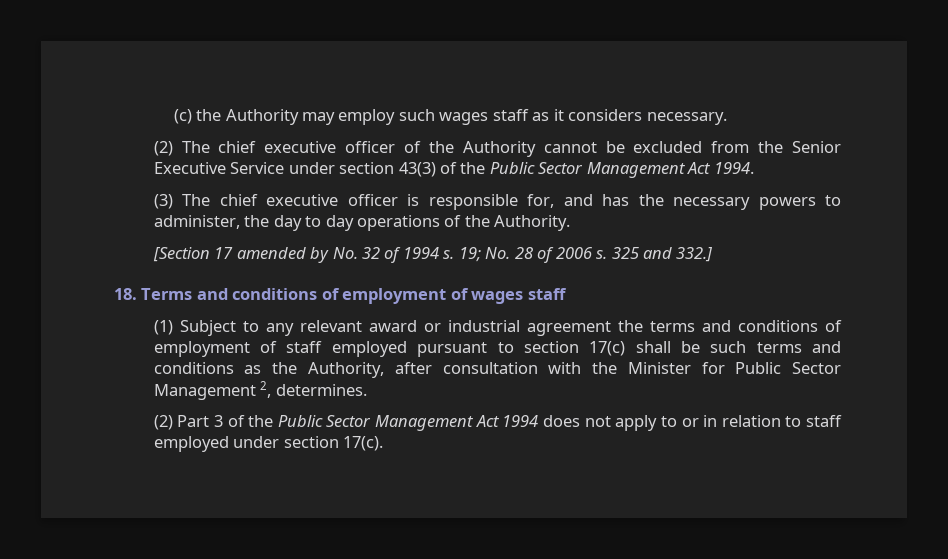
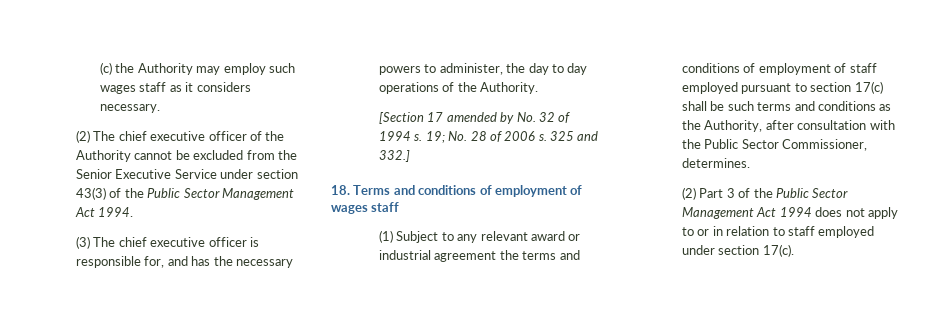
- (1) Subject to any relevant award or industrial agreement the terms and conditions of employment of staff employed pursuant to section 17(c) shall be such terms and conditions as the Authority, after consultation with the Minister for Public Sector Management 2, determines.
+ (1) Subject to any relevant award or industrial agreement the terms and conditions of employment of staff employed pursuant to section 17(c) shall be such terms and conditions as the Authority, after consultation with the Public Sector Commissioner, determines.

